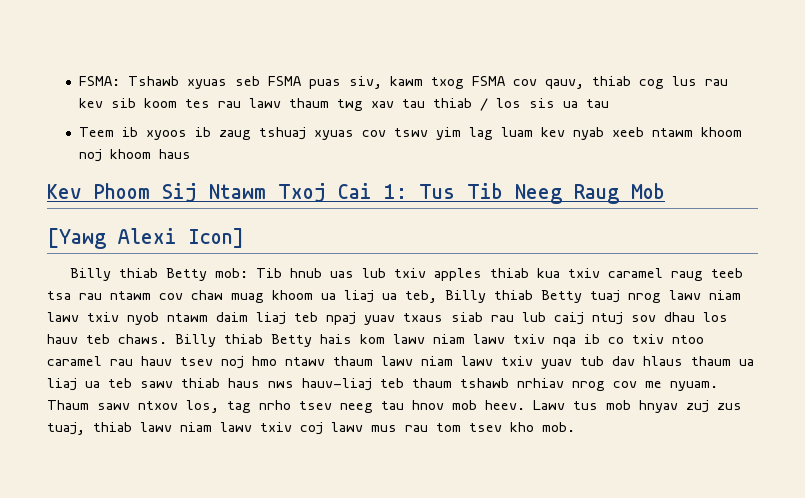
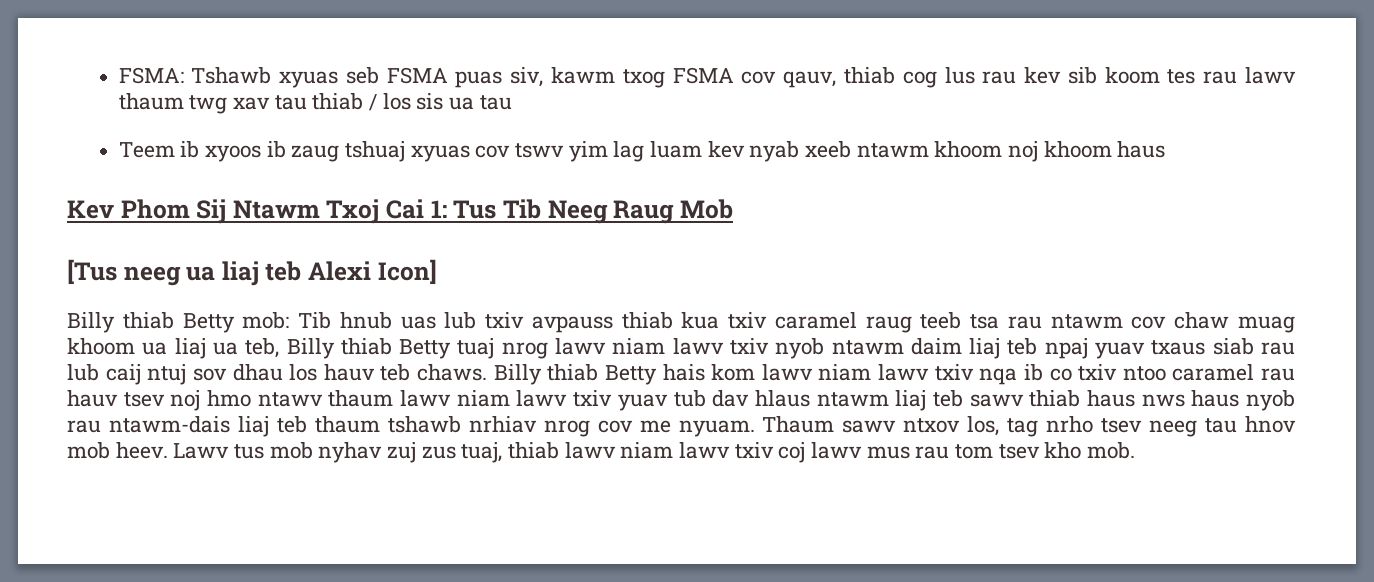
- Kev Phoom Sij Ntawm Txoj Cai 1: Tus Tib Neeg Raug Mob
+ Kev Phom Sij Ntawm Txoj Cai 1: Tus Tib Neeg Raug Mob
- [Yawg Alexi Icon]
+ [Tus neeg ua liaj teb Alexi Icon]
- Billy thiab Betty mob: Tib hnub uas lub txiv apples thiab kua txiv caramel raug teeb tsa rau ntawm cov chaw muag khoom ua liaj ua teb, Billy thiab Betty tuaj nrog lawv niam lawv txiv nyob ntawm daim liaj teb npaj yuav txaus siab rau lub caij ntuj sov dhau los hauv teb chaws.
+ Billy thiab Betty mob: Tib hnub uas lub txiv avpauss thiab kua txiv caramel raug teeb tsa rau ntawm cov chaw muag khoom ua liaj ua teb, Billy thiab Betty tuaj nrog lawv niam lawv txiv nyob ntawm daim liaj teb npaj yuav txaus siab rau lub caij ntuj sov dhau los hauv teb chaws.
- Billy thiab Betty hais kom lawv niam lawv txiv nqa ib co txiv ntoo caramel rau hauv tsev noj hmo ntawv thaum lawv niam lawv txiv yuav tub dav hlaus thaum ua liaj ua teb sawv thiab haus nws hauv-liaj teb thaum tshawb nrhiav nrog cov me nyuam.
+ Billy thiab Betty hais kom lawv niam lawv txiv nqa ib co txiv ntoo caramel rau hauv tsev noj hmo ntawv thaum lawv niam lawv txiv yuav tub dav hlaus ntawm liaj teb sawv thiab haus nws haus nyob rau ntawm-dais liaj teb thaum tshawb nrhiav nrog cov me nyuam.
- Lawv tus mob hnyav zuj zus tuaj, thiab lawv niam lawv txiv coj lawv mus rau tom tsev kho mob.
+ Lawv tus mob nyhav zuj zus tuaj, thiab lawv niam lawv txiv coj lawv mus rau tom tsev kho mob.

